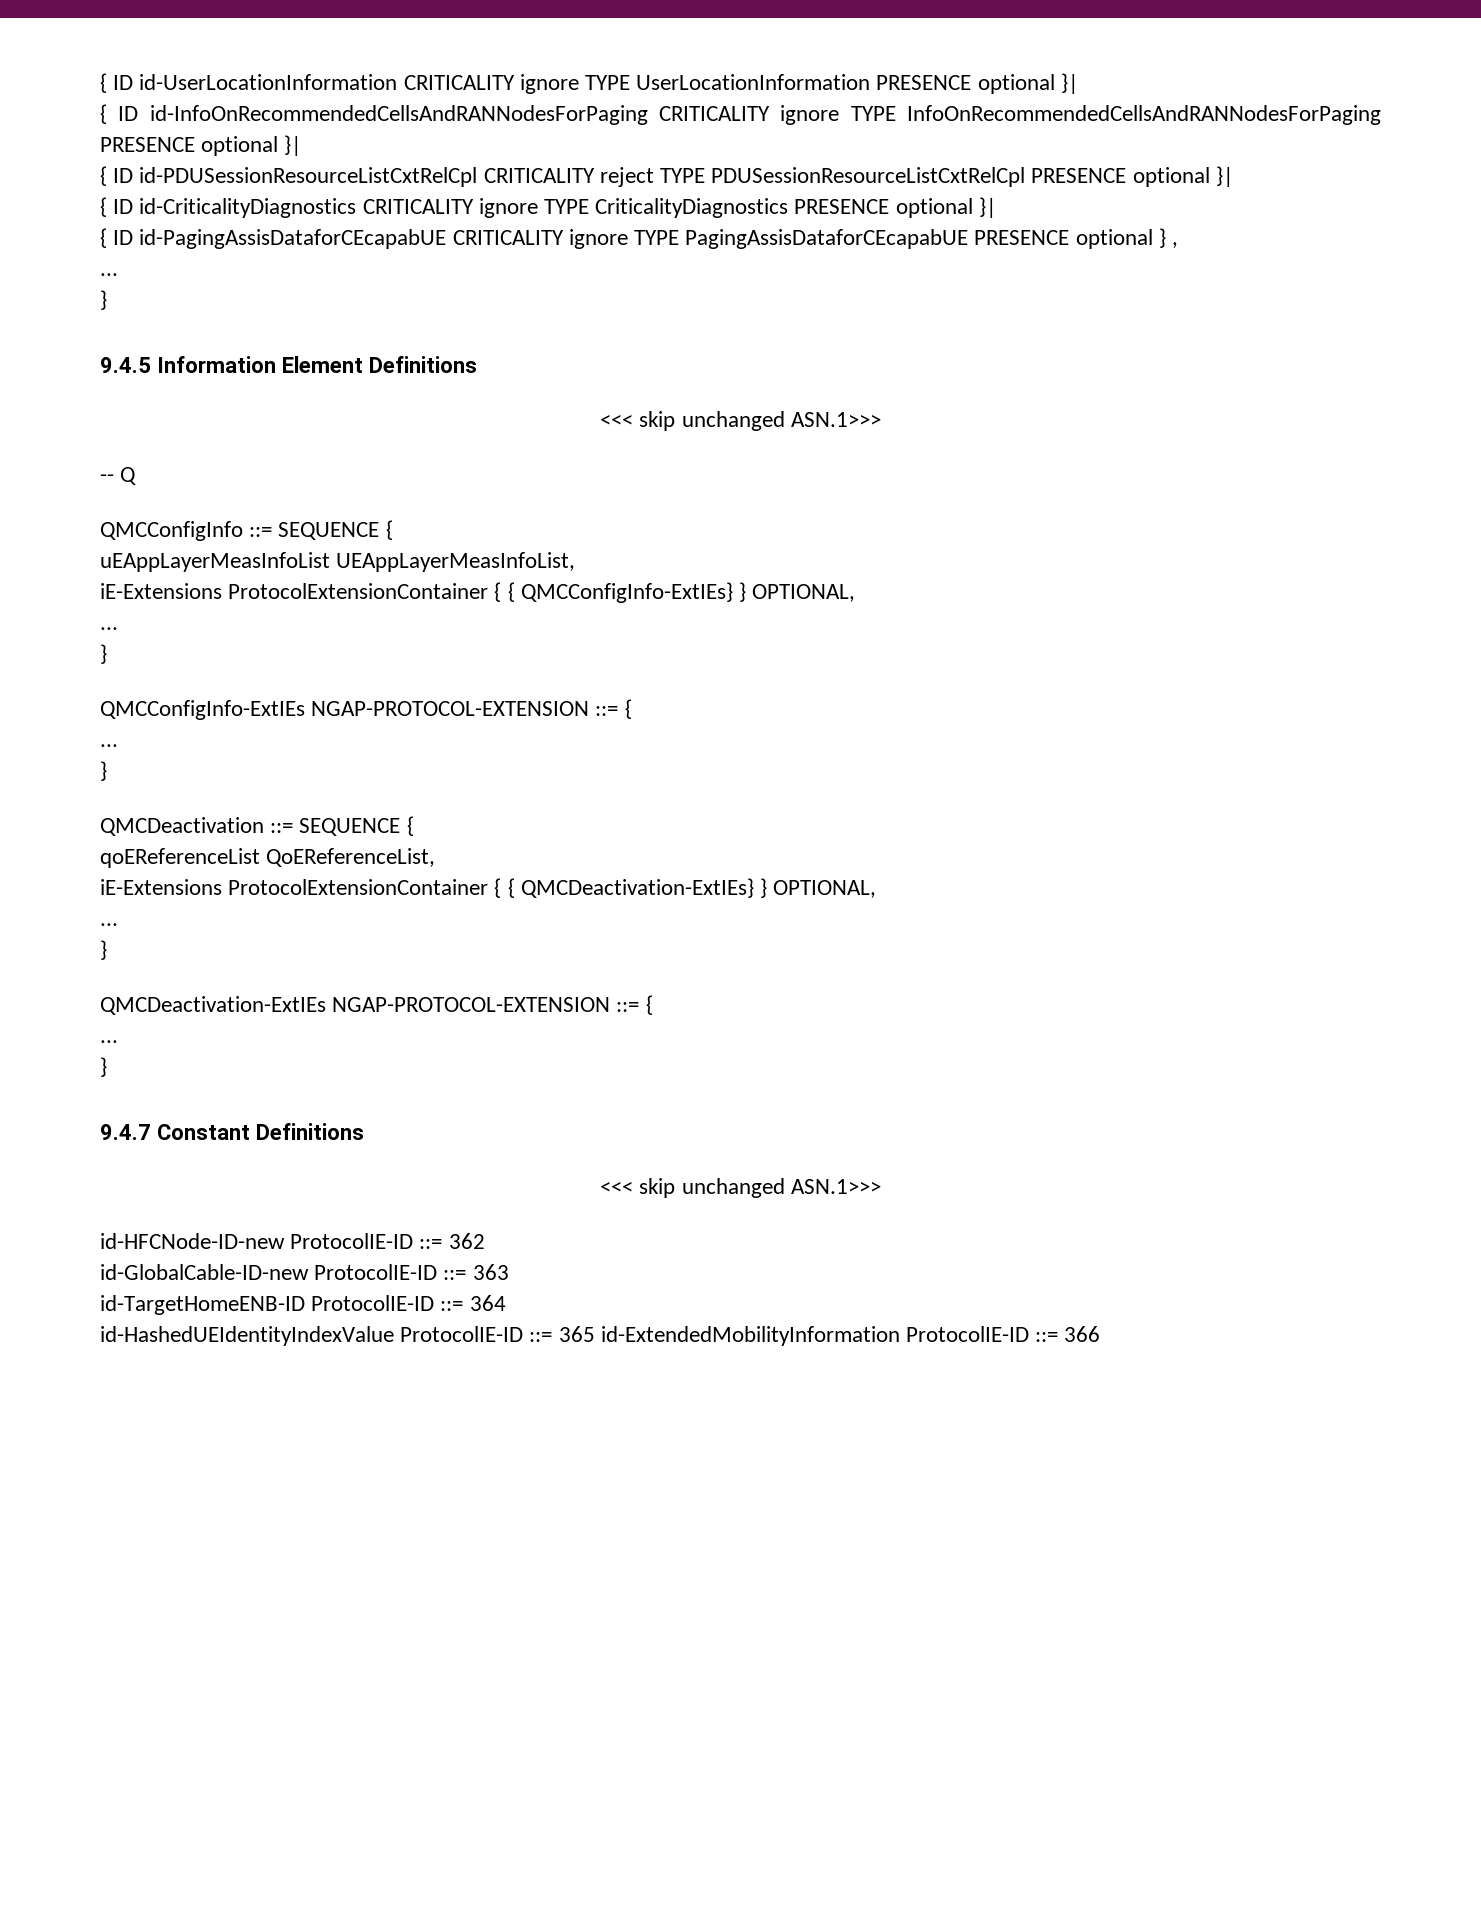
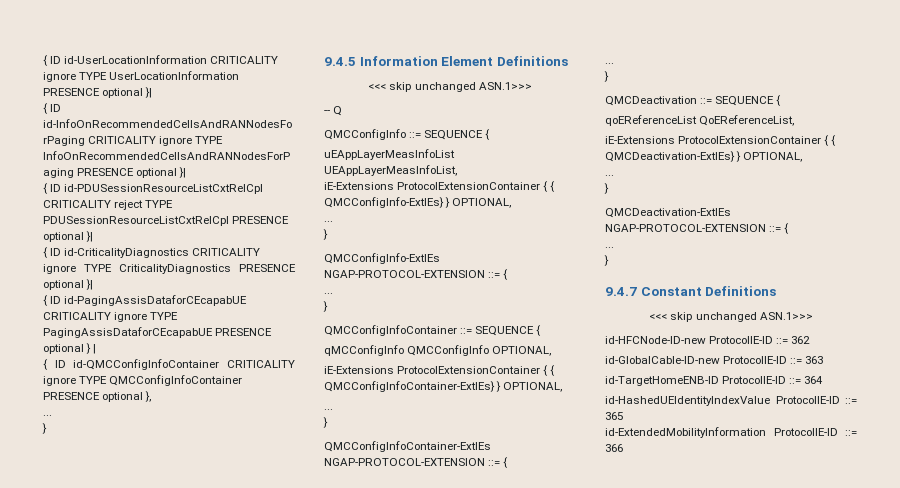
- { ID id-PagingAssisDataforCEcapabUE CRITICALITY ignore TYPE PagingAssisDataforCEcapabUE PRESENCE optional } ,
+ { ID id-PagingAssisDataforCEcapabUE CRITICALITY ignore TYPE PagingAssisDataforCEcapabUE PRESENCE optional } |
+ { ID id-QMCConfigInfoContainer CRITICALITY ignore TYPE QMCConfigInfoContainer PRESENCE optional },
+ QMCConfigInfoContainer ::= SEQUENCE {
+ qMCConfigInfo QMCConfigInfo OPTIONAL,
+ iE-Extensions ProtocolExtensionContainer { { QMCConfigInfoContainer-ExtIEs} } OPTIONAL,
+ ...
+ }
+ QMCConfigInfoContainer-ExtIEs NGAP-PROTOCOL-EXTENSION ::= {
+ ...
+ }
- id-HashedUEIdentityIndexValue ProtocolIE-ID ::= 365 id-ExtendedMobilityInformation ProtocolIE-ID ::= 366
+ id-HashedUEIdentityIndexValue ProtocolIE-ID ::= 365
+ id-ExtendedMobilityInformation ProtocolIE-ID ::= 366

